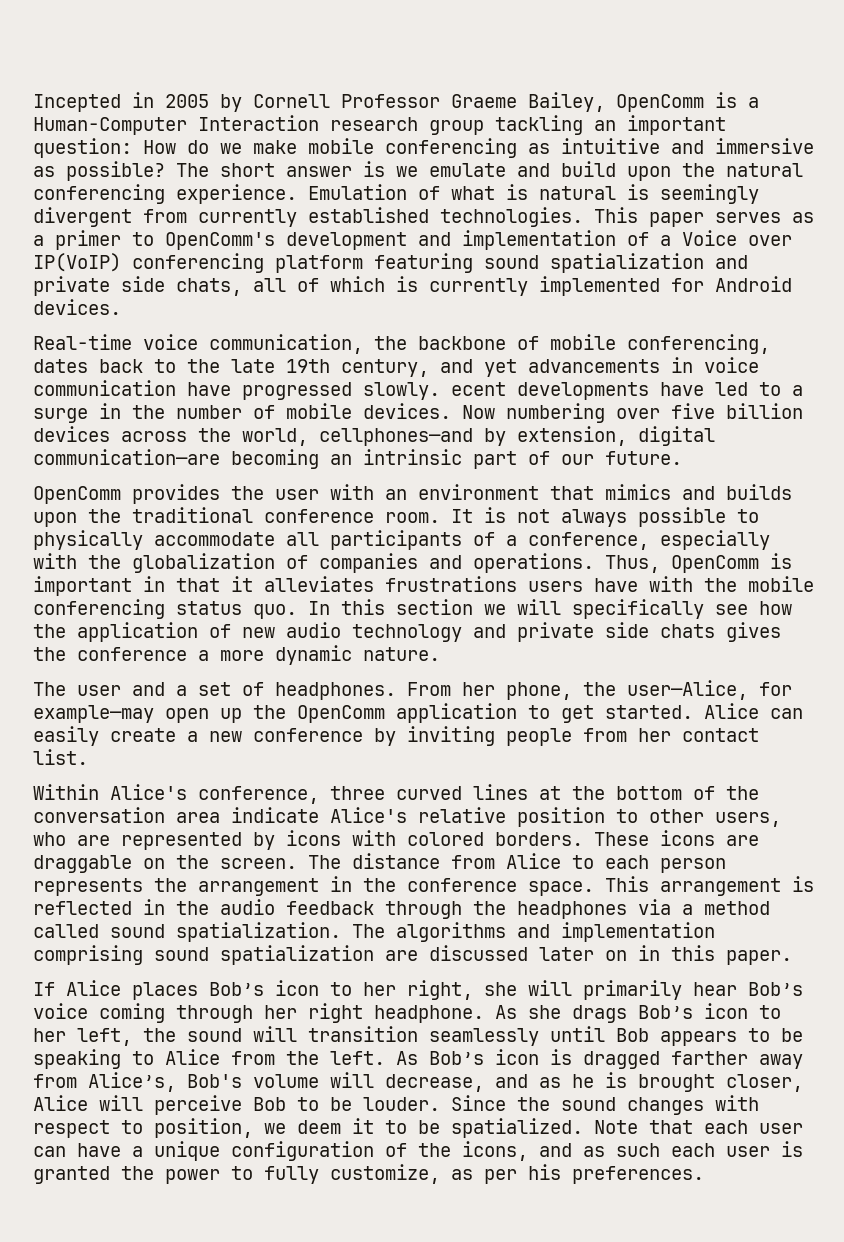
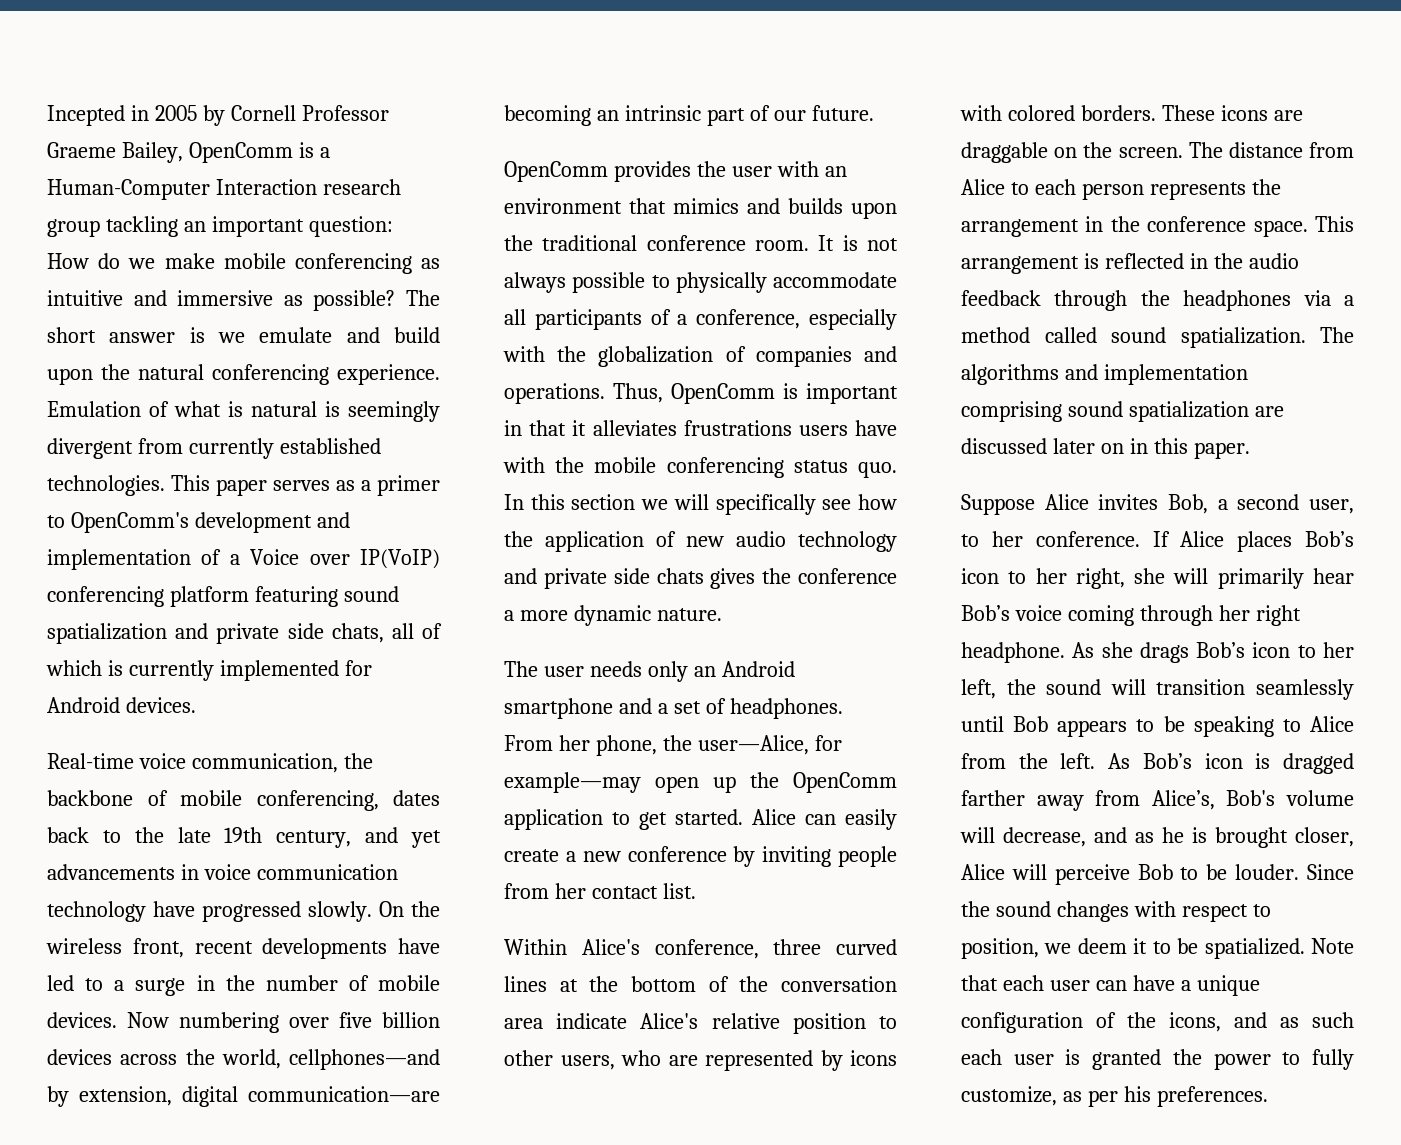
- Real-time voice communication, the backbone of mobile conferencing, dates back to the late 19th century, and yet advancements in voice communication have progressed slowly. ecent developments have led to a surge in the number of mobile devices.
+ Real-time voice communication, the backbone of mobile conferencing, dates back to the late 19th century, and yet advancements in voice communication technology have progressed slowly. On the wireless front, recent developments have led to a surge in the number of mobile devices.
- The user and a set of headphones.
+ The user needs only an Android smartphone and a set of headphones.
+ Suppose Alice invites Bob, a second user, to her conference.

